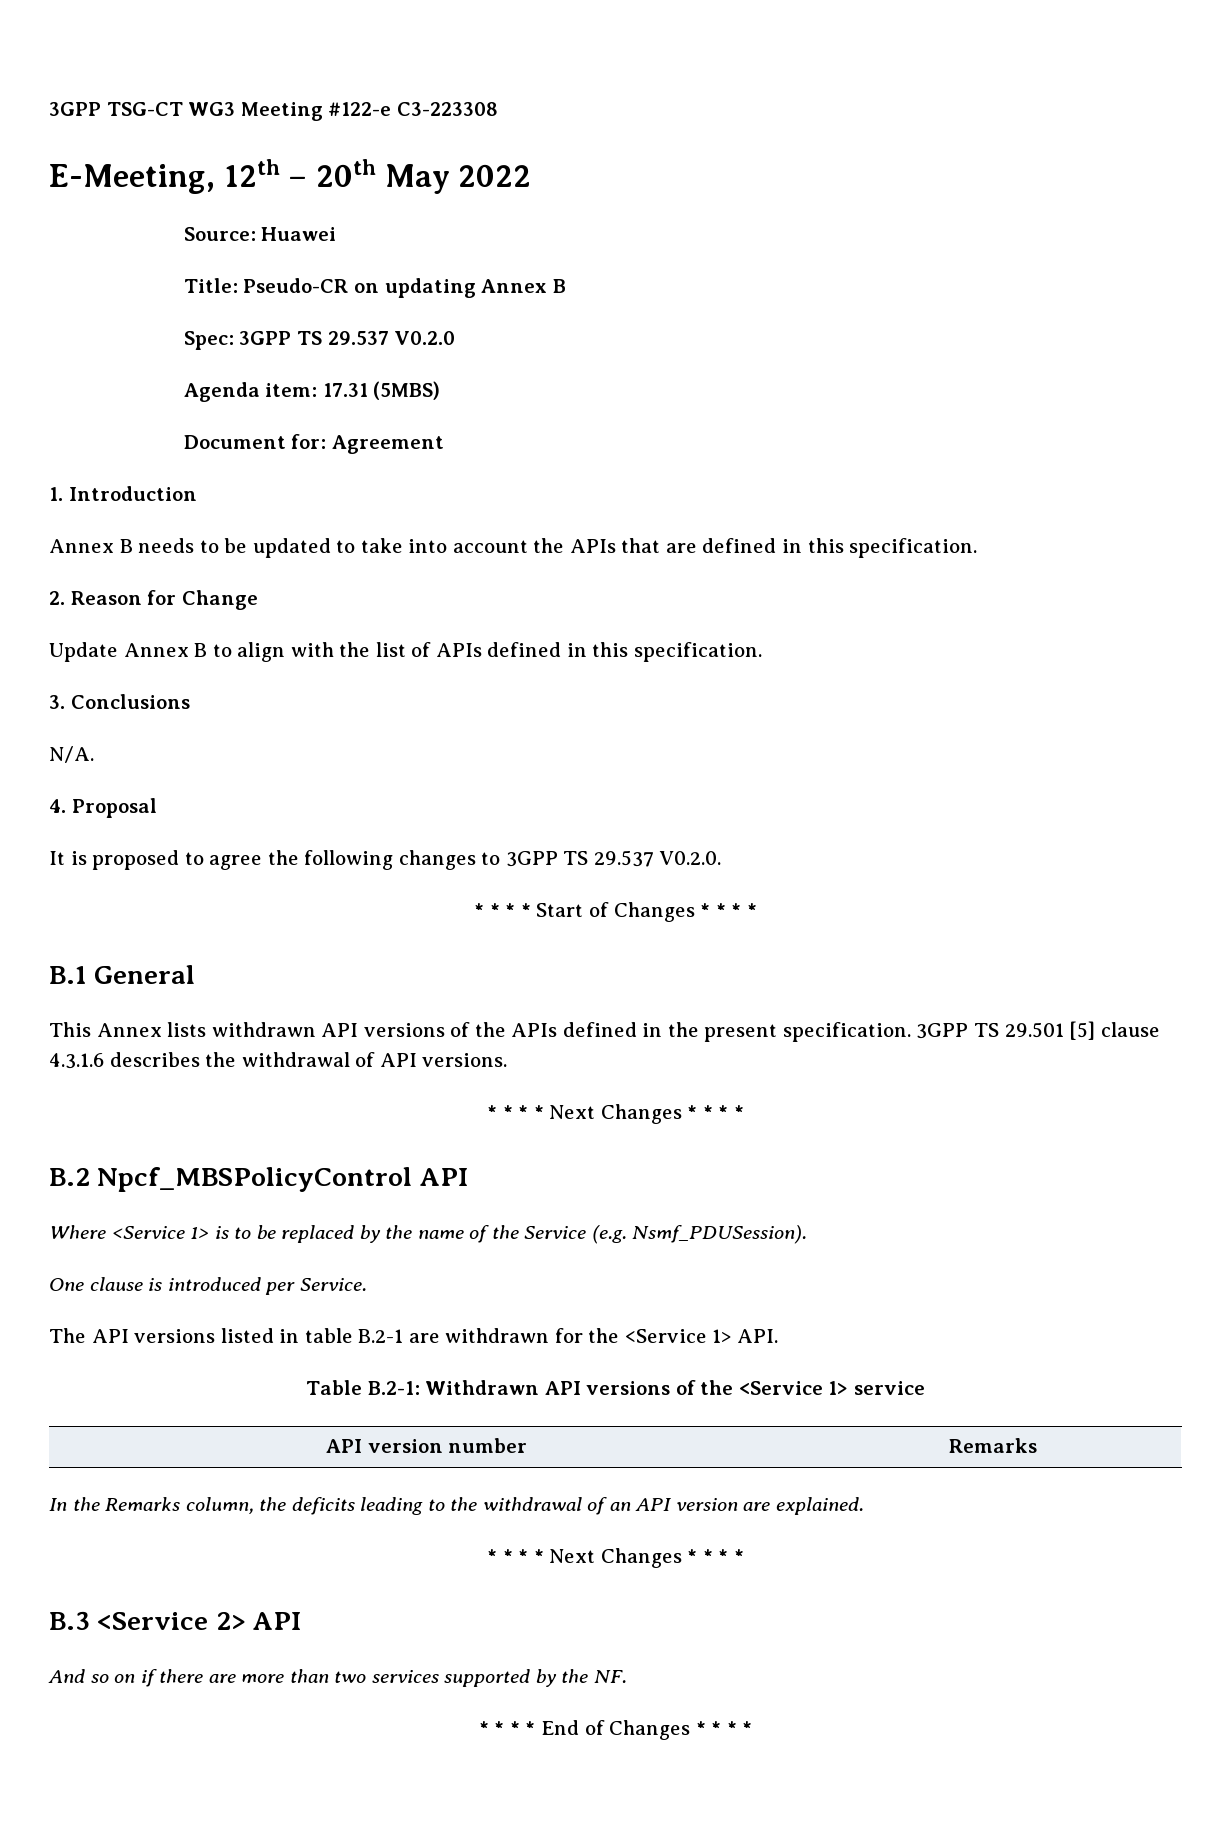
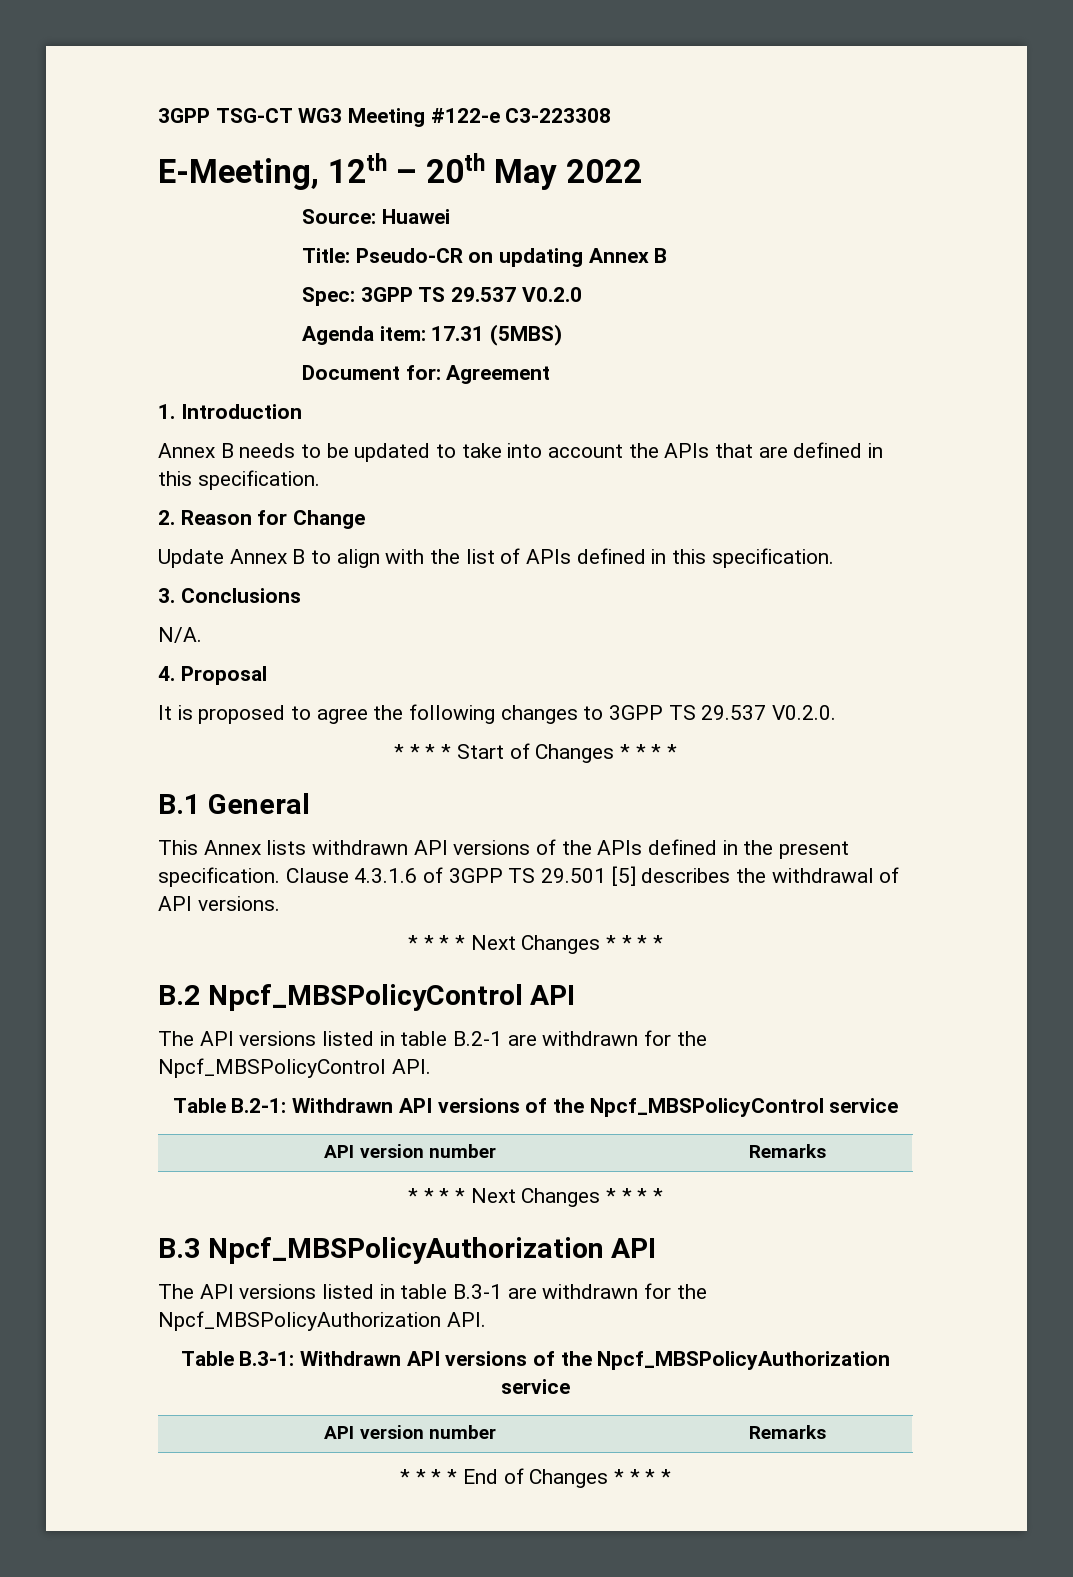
- 3GPP TS 29.501 [5] clause 4.3.1.6 describes the withdrawal of API versions.
+ Clause 4.3.1.6 of 3GPP TS 29.501 [5] describes the withdrawal of API versions.
- Where <Service 1> is to be replaced by the name of the Service (e.g. Nsmf_PDUSession).
- One clause is introduced per Service.
- The API versions listed in table B.2-1 are withdrawn for the <Service 1> API.
+ The API versions listed in table B.2-1 are withdrawn for the Npcf_MBSPolicyControl API.
- Table B.2-1: Withdrawn API versions of the <Service 1> service
+ Table B.2-1: Withdrawn API versions of the Npcf_MBSPolicyControl service
  API version number | Remarks
- In the Remarks column, the deficits leading to the withdrawal of an API version are explained.
- B.3 <Service 2> API
- And so on if there are more than two services supported by the NF.
+ B.3 Npcf_MBSPolicyAuthorization API
+ The API versions listed in table B.3-1 are withdrawn for the Npcf_MBSPolicyAuthorization API.
+ Table B.3-1: Withdrawn API versions of the Npcf_MBSPolicyAuthorization service
+ API version number | Remarks

